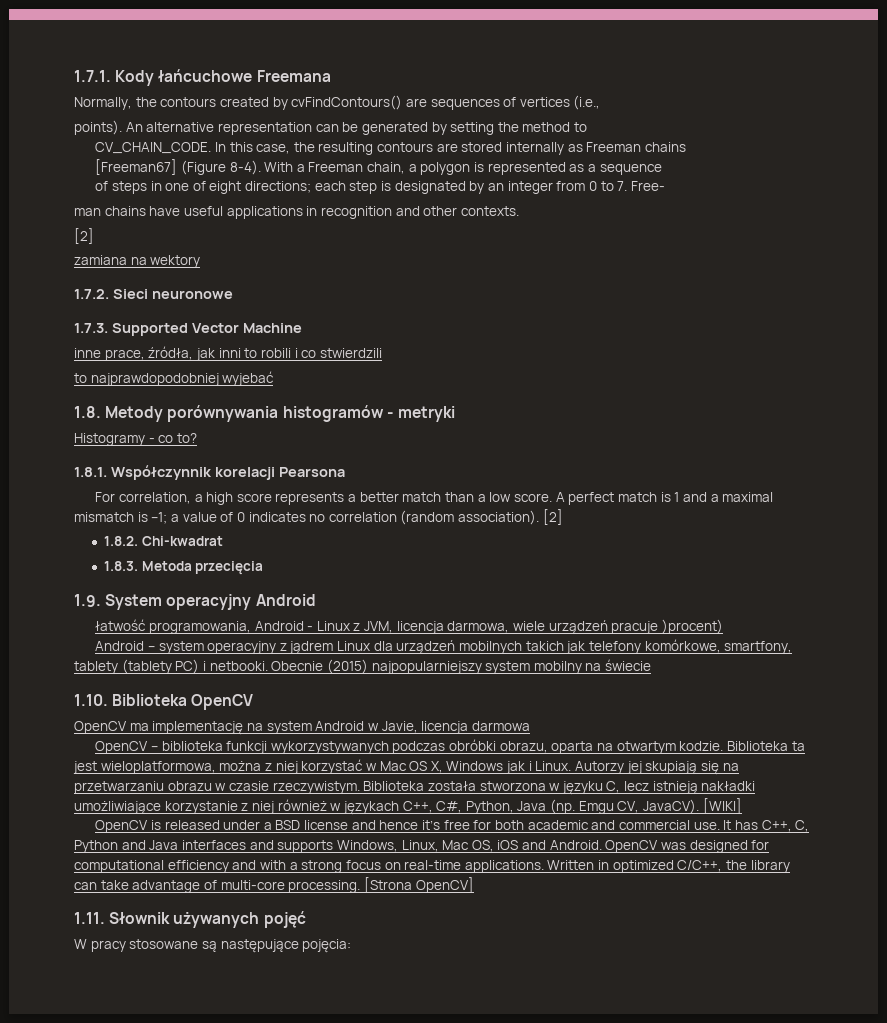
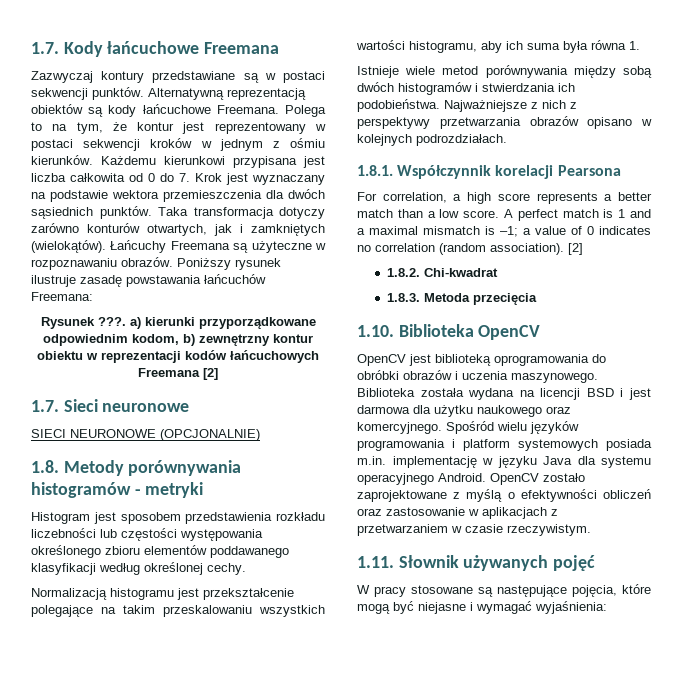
- 1.7.1. Kody łańcuchowe Freemana
+ 1.7. Kody łańcuchowe Freemana
- Normally, the contours created by cvFindContours() are sequences of vertices (i.e.,
- points). An alternative representation can be generated by setting the method to
- CV_CHAIN_CODE. In this case, the resulting contours are stored internally as Freeman chains
- [Freeman67] (Figure 8-4). With a Freeman chain, a polygon is represented as a sequence
- of steps in one of eight directions; each step is designated by an integer from 0 to 7. Free-
- man chains have useful applications in recognition and other contexts.
- [2]
- zamiana na wektory
- 1.7.2. Sieci neuronowe
- 1.7.3. Supported Vector Machine
- inne prace, źródła, jak inni to robili i co stwierdzili
- to najprawdopodobniej wyjebać
+ Zazwyczaj kontury przedstawiane są w postaci sekwencji punktów. Alternatywną reprezentacją obiektów są kody łańcuchowe Freemana. Polega to na tym, że kontur jest reprezentowany w postaci sekwencji kroków w jednym z ośmiu kierunków. Każdemu kierunkowi przypisana jest liczba całkowita od 0 do 7. Krok jest wyznaczany na podstawie wektora przemieszczenia dla dwóch sąsiednich punktów. Taka transformacja dotyczy zarówno konturów otwartych, jak i zamkniętych (wielokątów). Łańcuchy Freemana są użyteczne w rozpoznawaniu obrazów. Poniższy rysunek ilustruje zasadę powstawania łańcuchów Freemana:
+ Rysunek ???. a) kierunki przyporządkowane odpowiednim kodom, b) zewnętrzny kontur obiektu w reprezentacji kodów łańcuchowych Freemana [2]
+ 1.7. Sieci neuronowe
+ SIECI NEURONOWE (OPCJONALNIE)
- Histogramy - co to?
+ Histogram jest sposobem przedstawienia rozkładu liczebności lub częstości występowania określonego zbioru elementów poddawanego klasyfikacji według określonej cechy.
+ Normalizacją histogramu jest przekształcenie polegające na takim przeskalowaniu wszystkich wartości histogramu, aby ich suma była równa 1.
+ Istnieje wiele metod porównywania między sobą dwóch histogramów i stwierdzania ich podobieństwa. Najważniejsze z nich z perspektywy przetwarzania obrazów opisano w kolejnych podrozdziałach.
- 1.9. System operacyjny Android
- łatwość programowania, Android - Linux z JVM, licencja darmowa, wiele urządzeń pracuje )procent)
- Android – system operacyjny z jądrem Linux dla urządzeń mobilnych takich jak telefony komórkowe, smartfony, tablety (tablety PC) i netbooki. Obecnie (2015) najpopularniejszy system mobilny na świecie
  1.10. Biblioteka OpenCV
- OpenCV ma implementację na system Android w Javie, licencja darmowa
- OpenCV – biblioteka funkcji wykorzystywanych podczas obróbki obrazu, oparta na otwartym kodzie. Biblioteka ta jest wieloplatformowa, można z niej korzystać w Mac OS X, Windows jak i Linux. Autorzy jej skupiają się na przetwarzaniu obrazu w czasie rzeczywistym. Biblioteka została stworzona w języku C, lecz istnieją nakładki umożliwiające korzystanie z niej również w językach C++, C#, Python, Java (np. Emgu CV, JavaCV). [WIKI]
- OpenCV is released under a BSD license and hence it’s free for both academic and commercial use. It has C++, C, Python and Java interfaces and supports Windows, Linux, Mac OS, iOS and Android. OpenCV was designed for computational efficiency and with a strong focus on real-time applications. Written in optimized C/C++, the library can take advantage of multi-core processing. [Strona OpenCV]
+ OpenCV jest biblioteką oprogramowania do obróbki obrazów i uczenia maszynowego. Biblioteka została wydana na licencji BSD i jest darmowa dla użytku naukowego oraz komercyjnego. Spośród wielu języków programowania i platform systemowych posiada m.in. implementację w języku Java dla systemu operacyjnego Android. OpenCV zostało zaprojektowane z myślą o efektywności obliczeń oraz zastosowanie w aplikacjach z przetwarzaniem w czasie rzeczywistym.
- W pracy stosowane są następujące pojęcia:
+ W pracy stosowane są następujące pojęcia, które mogą być niejasne i wymagać wyjaśnienia:

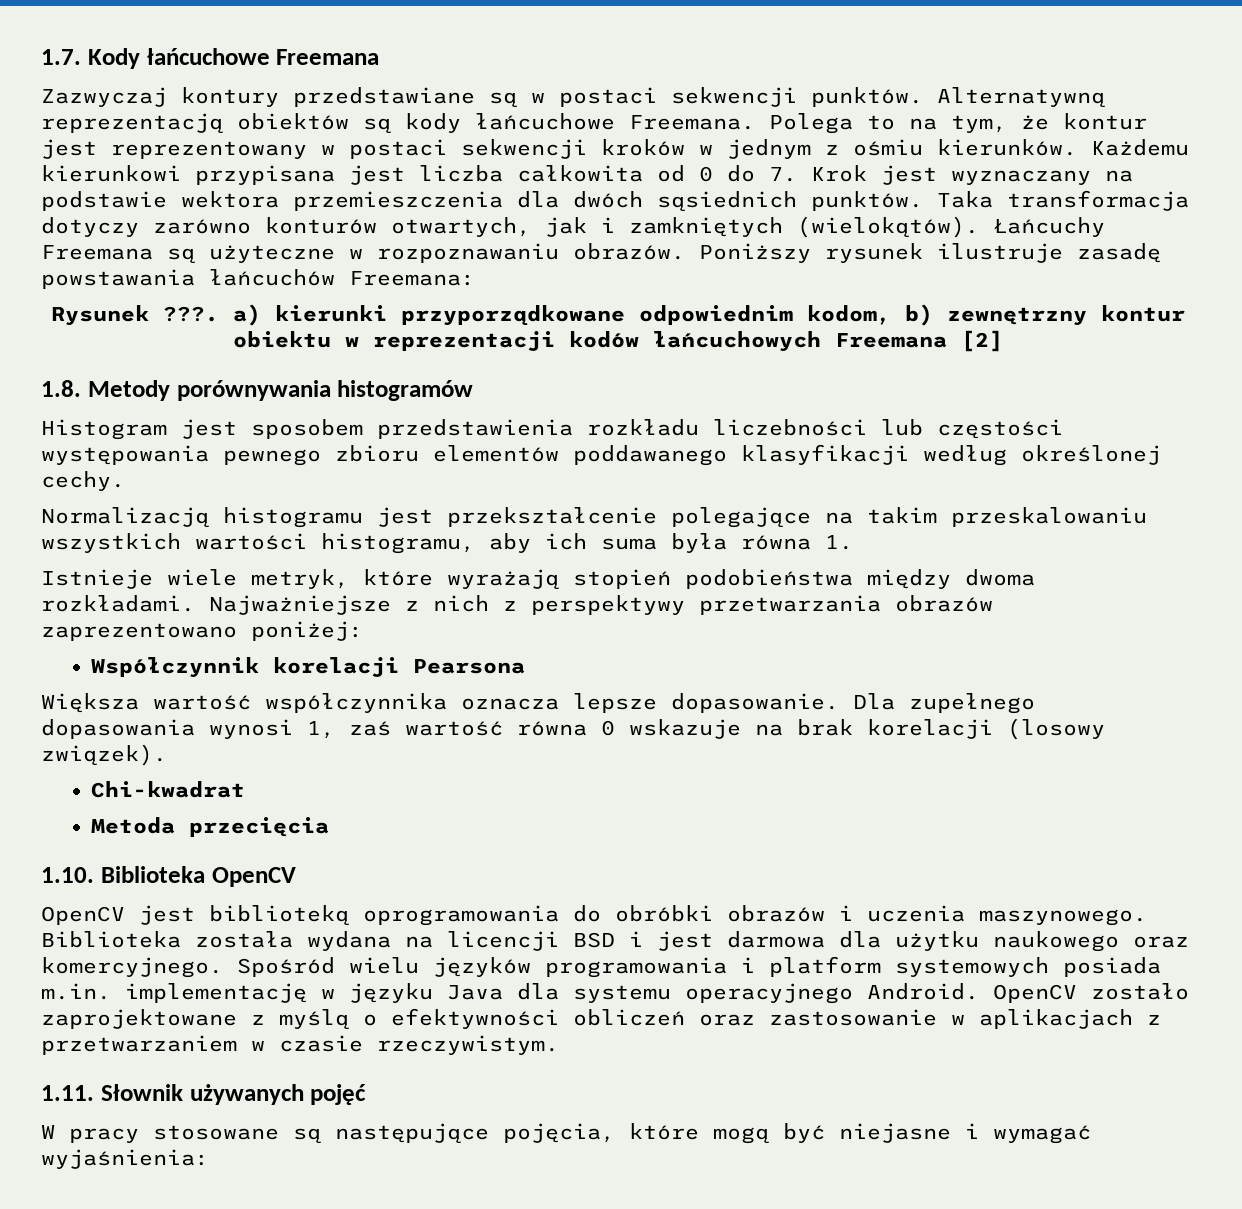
- 1.7. Sieci neuronowe
- SIECI NEURONOWE (OPCJONALNIE)
- 1.8. Metody porównywania histogramów - metryki
+ 1.8. Metody porównywania histogramów
- Histogram jest sposobem przedstawienia rozkładu liczebności lub częstości występowania określonego zbioru elementów poddawanego klasyfikacji według określonej cechy.
+ Histogram jest sposobem przedstawienia rozkładu liczebności lub częstości występowania pewnego zbioru elementów poddawanego klasyfikacji według określonej cechy.
- Istnieje wiele metod porównywania między sobą dwóch histogramów i stwierdzania ich podobieństwa.
+ Istnieje wiele metryk, które wyrażają stopień podobieństwa między dwoma rozkładami.
- Najważniejsze z nich z perspektywy przetwarzania obrazów opisano w kolejnych podrozdziałach.
- 1.8.1. Współczynnik korelacji Pearsona
- For correlation, a high score represents a better match than a low score. A perfect match is 1 and a maximal mismatch is –1; a value of 0 indicates no correlation (random association). [2]
- 1.8.2. Chi-kwadrat
+ Najważniejsze z nich z perspektywy przetwarzania obrazów zaprezentowano poniżej:
+ Współczynnik korelacji Pearsona
+ Większa wartość współczynnika oznacza lepsze dopasowanie. Dla zupełnego dopasowania wynosi 1, zaś wartość równa 0 wskazuje na brak korelacji (losowy związek).
+ Chi-kwadrat
- 1.8.3. Metoda przecięcia
+ Metoda przecięcia

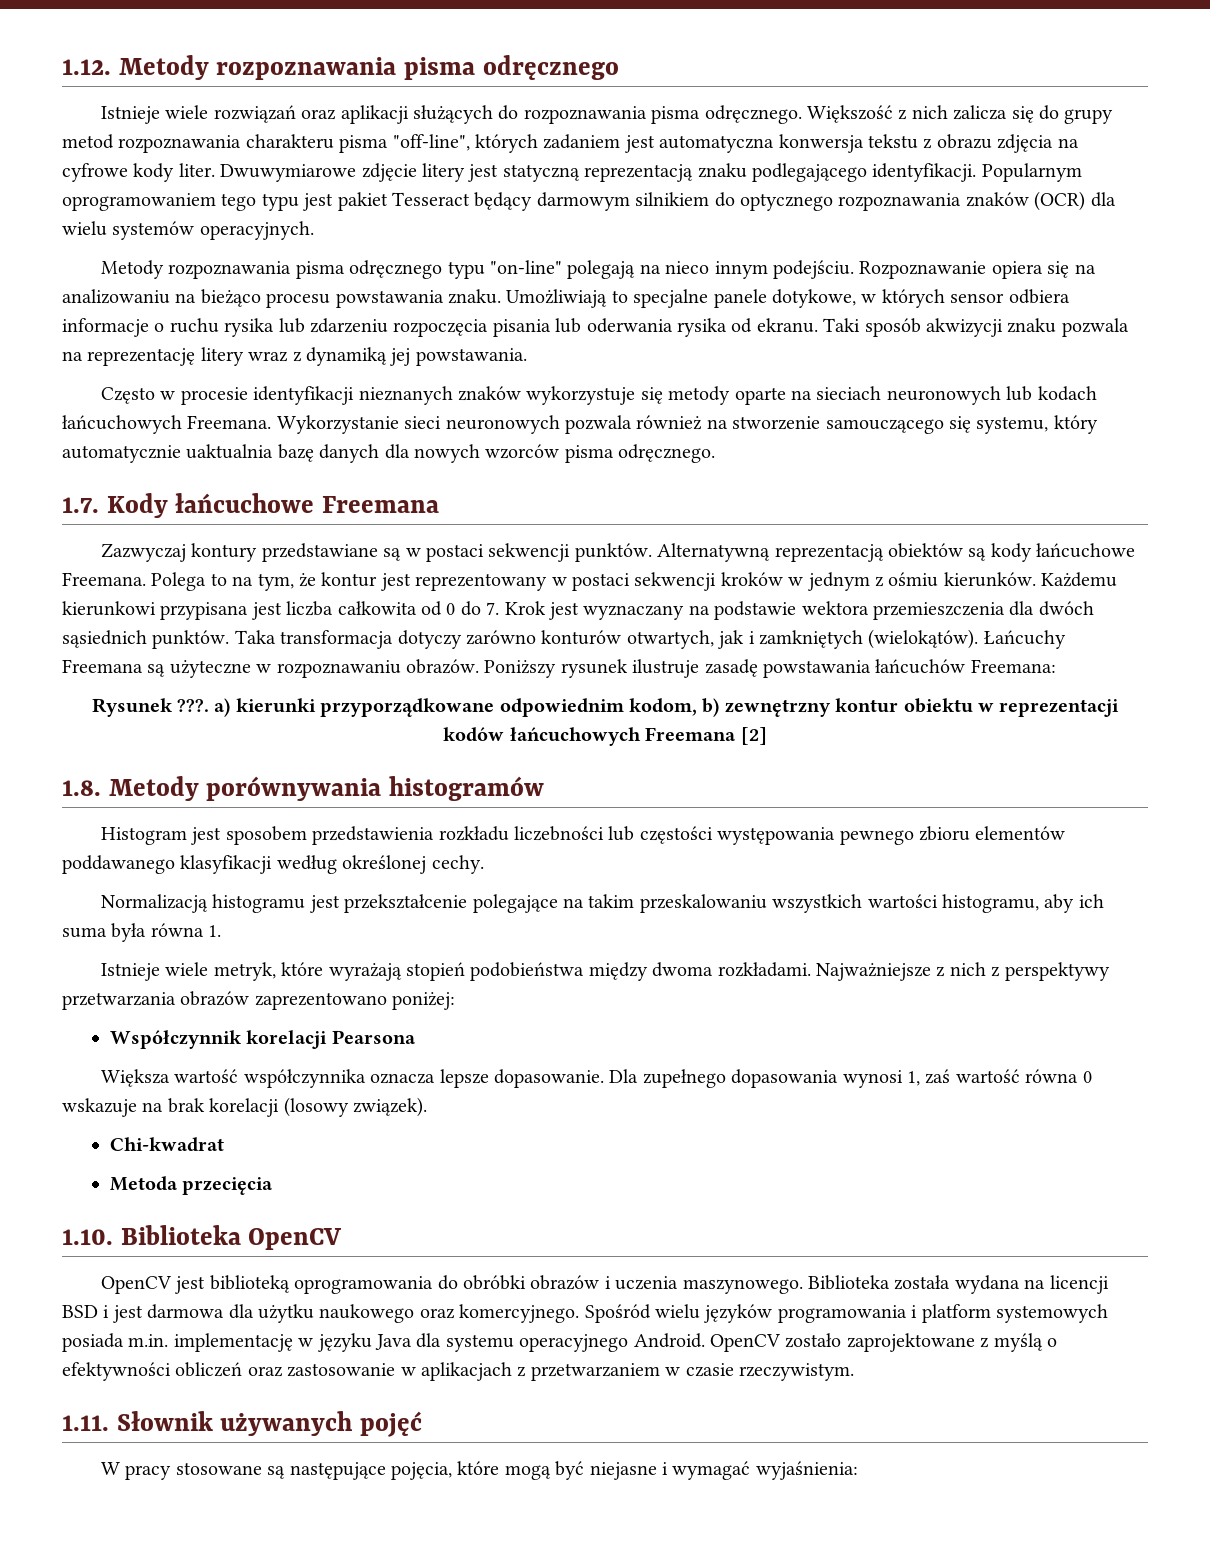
+ 1.12. Metody rozpoznawania pisma odręcznego
+ Istnieje wiele rozwiązań oraz aplikacji służących do rozpoznawania pisma odręcznego. Większość z nich zalicza się do grupy metod rozpoznawania charakteru pisma "off-line", których zadaniem jest automatyczna konwersja tekstu z obrazu zdjęcia na cyfrowe kody liter. Dwuwymiarowe zdjęcie litery jest statyczną reprezentacją znaku podlegającego identyfikacji. Popularnym oprogramowaniem tego typu jest pakiet Tesseract będący darmowym silnikiem do optycznego rozpoznawania znaków (OCR) dla wielu systemów operacyjnych.
+ Metody rozpoznawania pisma odręcznego typu "on-line" polegają na nieco innym podejściu. Rozpoznawanie opiera się na analizowaniu na bieżąco procesu powstawania znaku. Umożliwiają to specjalne panele dotykowe, w których sensor odbiera informacje o ruchu rysika lub zdarzeniu rozpoczęcia pisania lub oderwania rysika od ekranu. Taki sposób akwizycji znaku pozwala na reprezentację litery wraz z dynamiką jej powstawania.
+ Często w procesie identyfikacji nieznanych znaków wykorzystuje się metody oparte na sieciach neuronowych lub kodach łańcuchowych Freemana. Wykorzystanie sieci neuronowych pozwala również na stworzenie samouczącego się systemu, który automatycznie uaktualnia bazę danych dla nowych wzorców pisma odręcznego.

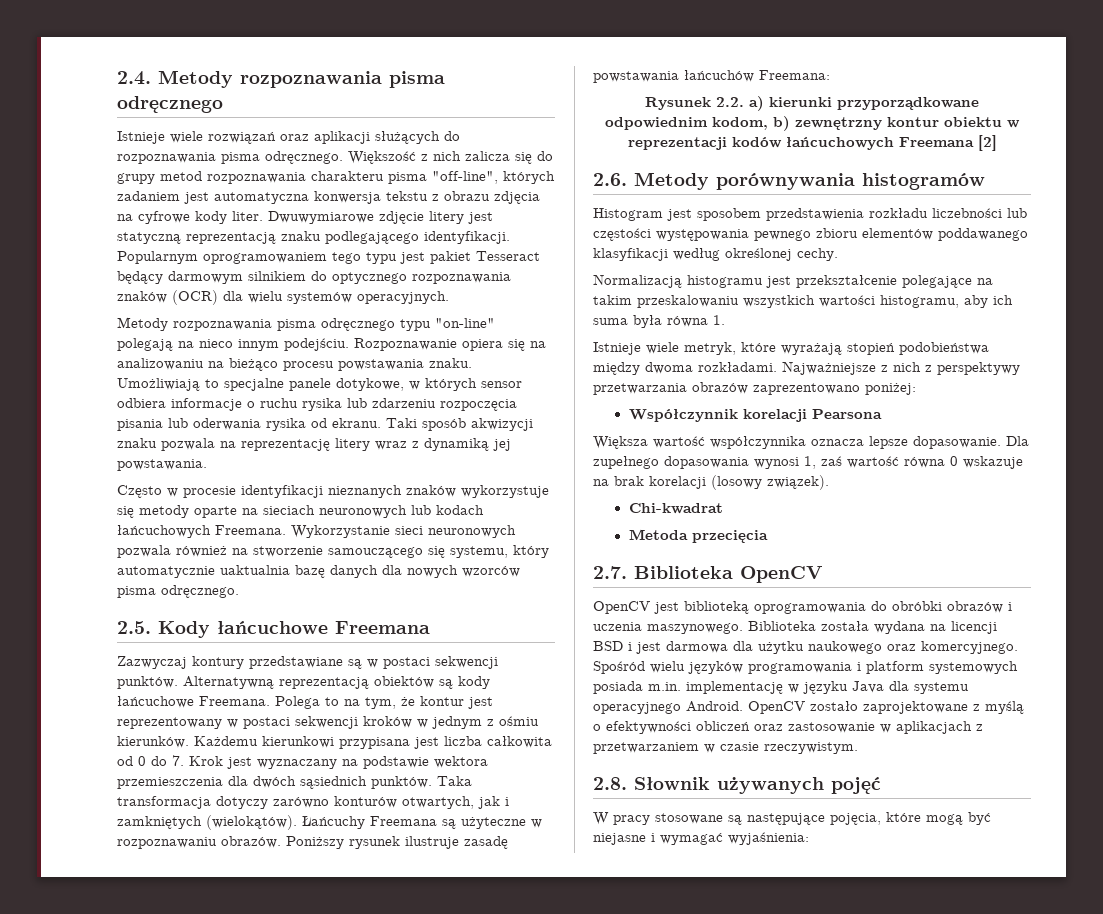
- 1.12. Metody rozpoznawania pisma odręcznego
+ 2.4. Metody rozpoznawania pisma odręcznego
- 1.7. Kody łańcuchowe Freemana
+ 2.5. Kody łańcuchowe Freemana
- Rysunek ???. a) kierunki przyporządkowane odpowiednim kodom, b) zewnętrzny kontur obiektu w reprezentacji kodów łańcuchowych Freemana [2]
+ Rysunek 2.2. a) kierunki przyporządkowane odpowiednim kodom, b) zewnętrzny kontur obiektu w reprezentacji kodów łańcuchowych Freemana [2]
- 1.8. Metody porównywania histogramów
+ 2.6. Metody porównywania histogramów
- 1.10. Biblioteka OpenCV
+ 2.7. Biblioteka OpenCV
- 1.11. Słownik używanych pojęć
+ 2.8. Słownik używanych pojęć

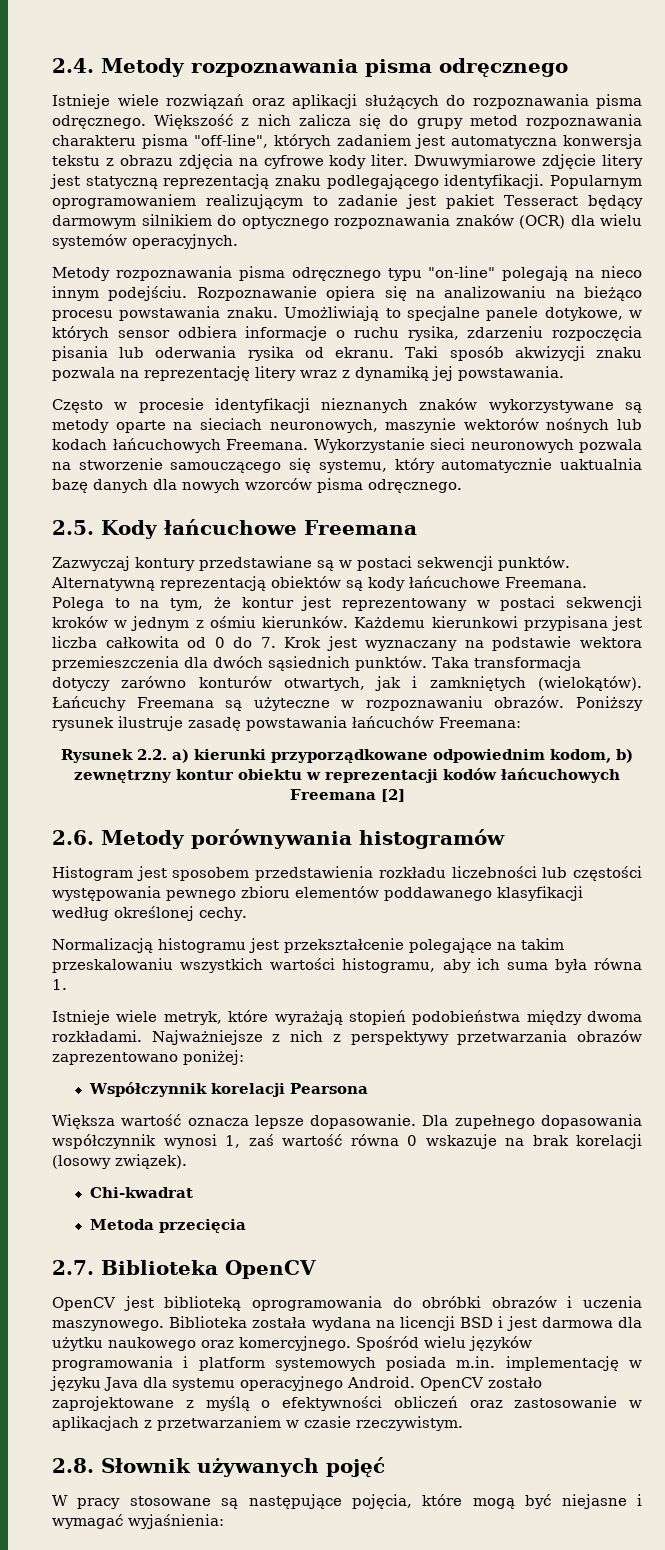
- Popularnym oprogramowaniem tego typu jest pakiet Tesseract będący darmowym silnikiem do optycznego rozpoznawania znaków (OCR) dla wielu systemów operacyjnych.
+ Popularnym oprogramowaniem realizującym to zadanie jest pakiet Tesseract będący darmowym silnikiem do optycznego rozpoznawania znaków (OCR) dla wielu systemów operacyjnych.
- Umożliwiają to specjalne panele dotykowe, w których sensor odbiera informacje o ruchu rysika lub zdarzeniu rozpoczęcia pisania lub oderwania rysika od ekranu.
+ Umożliwiają to specjalne panele dotykowe, w których sensor odbiera informacje o ruchu rysika, zdarzeniu rozpoczęcia pisania lub oderwania rysika od ekranu.
- Często w procesie identyfikacji nieznanych znaków wykorzystuje się metody oparte na sieciach neuronowych lub kodach łańcuchowych Freemana.
+ Często w procesie identyfikacji nieznanych znaków wykorzystywane są metody oparte na sieciach neuronowych, maszynie wektorów nośnych lub kodach łańcuchowych Freemana.
- Wykorzystanie sieci neuronowych pozwala również na stworzenie samouczącego się systemu, który automatycznie uaktualnia bazę danych dla nowych wzorców pisma odręcznego.
+ Wykorzystanie sieci neuronowych pozwala na stworzenie samouczącego się systemu, który automatycznie uaktualnia bazę danych dla nowych wzorców pisma odręcznego.
- Większa wartość współczynnika oznacza lepsze dopasowanie.
+ Większa wartość oznacza lepsze dopasowanie.
- Dla zupełnego dopasowania wynosi 1, zaś wartość równa 0 wskazuje na brak korelacji (losowy związek).
+ Dla zupełnego dopasowania współczynnik wynosi 1, zaś wartość równa 0 wskazuje na brak korelacji (losowy związek).

